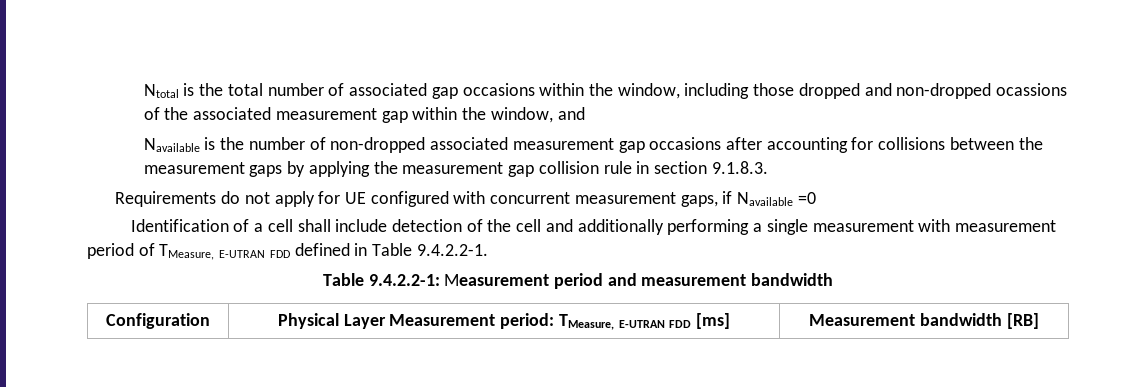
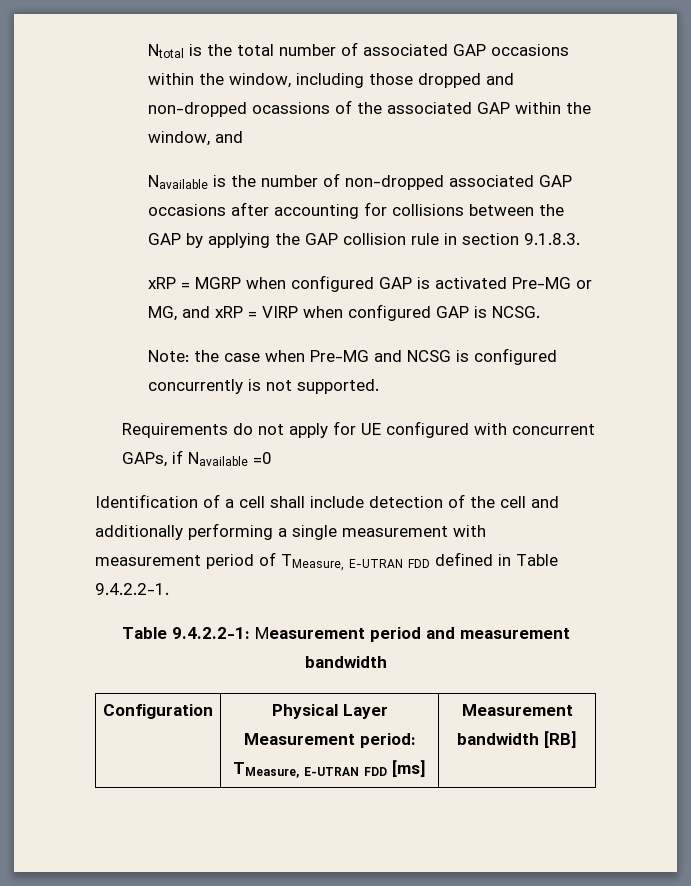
- Ntotal is the total number of associated gap occasions within the window, including those dropped and non-dropped ocassions of the associated measurement gap within the window, and
+ Ntotal is the total number of associated GAP occasions within the window, including those dropped and non-dropped ocassions of the associated GAP within the window, and
- Navailable is the number of non-dropped associated measurement gap occasions after accounting for collisions between the measurement gaps by applying the measurement gap collision rule in section 9.1.8.3.
+ Navailable is the number of non-dropped associated GAP occasions after accounting for collisions between the GAP by applying the GAP collision rule in section 9.1.8.3.
+ xRP = MGRP when configured GAP is activated Pre-MG or MG, and xRP = VIRP when configured GAP is NCSG.
+ Note: the case when Pre-MG and NCSG is configured concurrently is not supported.
- Requirements do not apply for UE configured with concurrent measurement gaps, if Navailable =0
+ Requirements do not apply for UE configured with concurrent GAPs, if Navailable =0

